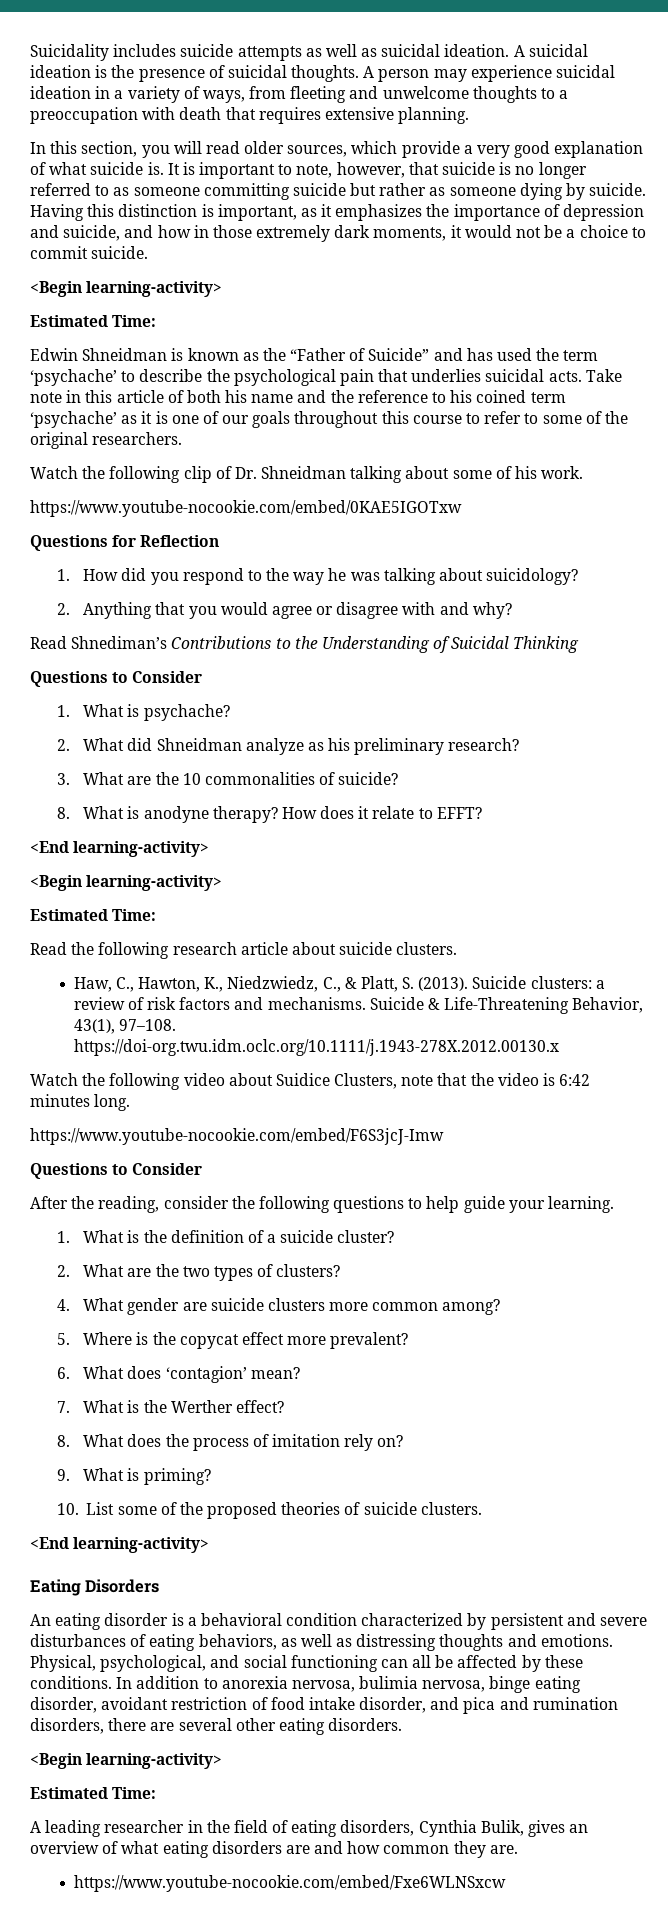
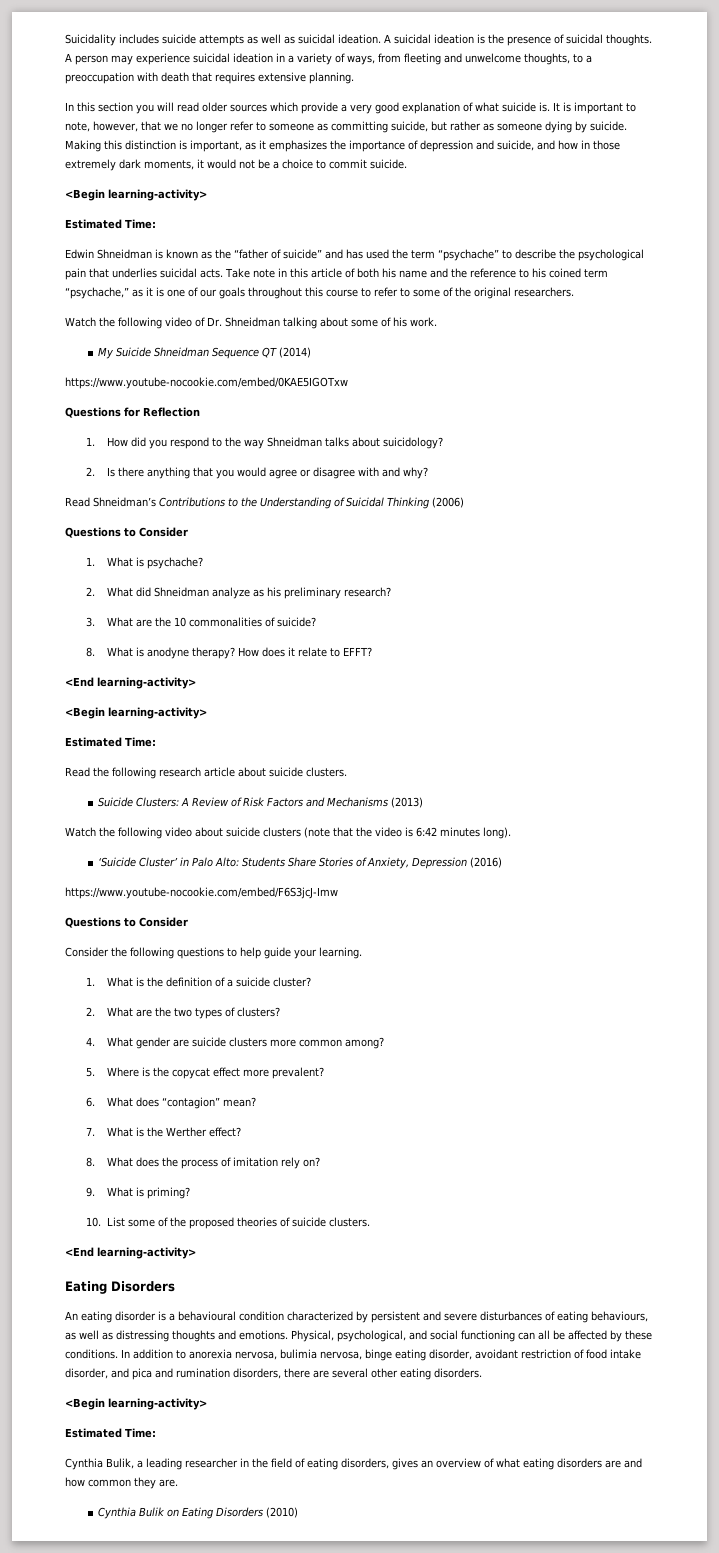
- A person may experience suicidal ideation in a variety of ways, from fleeting and unwelcome thoughts to a preoccupation with death that requires extensive planning.
+ A person may experience suicidal ideation in a variety of ways, from fleeting and unwelcome thoughts, to a preoccupation with death that requires extensive planning.
- In this section, you will read older sources, which provide a very good explanation of what suicide is.
+ In this section you will read older sources which provide a very good explanation of what suicide is.
- It is important to note, however, that suicide is no longer referred to as someone committing suicide but rather as someone dying by suicide.
+ It is important to note, however, that we no longer refer to someone as committing suicide, but rather as someone dying by suicide.
- Having this distinction is important, as it emphasizes the importance of depression and suicide, and how in those extremely dark moments, it would not be a choice to commit suicide.
+ Making this distinction is important, as it emphasizes the importance of depression and suicide, and how in those extremely dark moments, it would not be a choice to commit suicide.
- Edwin Shneidman is known as the “Father of Suicide” and has used the term ‘psychache’ to describe the psychological pain that underlies suicidal acts.
+ Edwin Shneidman is known as the “father of suicide” and has used the term “psychache” to describe the psychological pain that underlies suicidal acts.
- Take note in this article of both his name and the reference to his coined term ‘psychache’ as it is one of our goals throughout this course to refer to some of the original researchers.
+ Take note in this article of both his name and the reference to his coined term “psychache,” as it is one of our goals throughout this course to refer to some of the original researchers.
- Watch the following clip of Dr. Shneidman talking about some of his work.
+ Watch the following video of Dr. Shneidman talking about some of his work.
+ My Suicide Shneidman Sequence QT (2014)
- 1. How did you respond to the way he was talking about suicidology?
+ 1. How did you respond to the way Shneidman talks about suicidology?
- 2. Anything that you would agree or disagree with and why?
+ 2. Is there anything that you would agree or disagree with and why?
- Read Shnediman’s Contributions to the Understanding of Suicidal Thinking
+ Read Shneidman’s Contributions to the Understanding of Suicidal Thinking (2006)
- Haw, C., Hawton, K., Niedzwiedz, C., & Platt, S. (2013). Suicide clusters: a review of risk factors and mechanisms. Suicide & Life-Threatening Behavior, 43(1), 97–108. https://doi-org.twu.idm.oclc.org/10.1111/j.1943-278X.2012.00130.x
+ Suicide Clusters: A Review of Risk Factors and Mechanisms (2013)
- Watch the following video about Suidice Clusters, note that the video is 6:42 minutes long.
+ Watch the following video about suicide clusters (note that the video is 6:42 minutes long).
+ ‘Suicide Cluster’ in Palo Alto: Students Share Stories of Anxiety, Depression (2016)
- After the reading, consider the following questions to help guide your learning.
+ Consider the following questions to help guide your learning.
- 6. What does ‘contagion’ mean?
+ 6. What does “contagion” mean?
- An eating disorder is a behavioral condition characterized by persistent and severe disturbances of eating behaviors, as well as distressing thoughts and emotions.
+ An eating disorder is a behavioural condition characterized by persistent and severe disturbances of eating behaviours, as well as distressing thoughts and emotions.
- A leading researcher in the field of eating disorders, Cynthia Bulik, gives an overview of what eating disorders are and how common they are.
+ Cynthia Bulik, a leading researcher in the field of eating disorders, gives an overview of what eating disorders are and how common they are.
- https://www.youtube-nocookie.com/embed/Fxe6WLNSxcw
+ Cynthia Bulik on Eating Disorders (2010)

